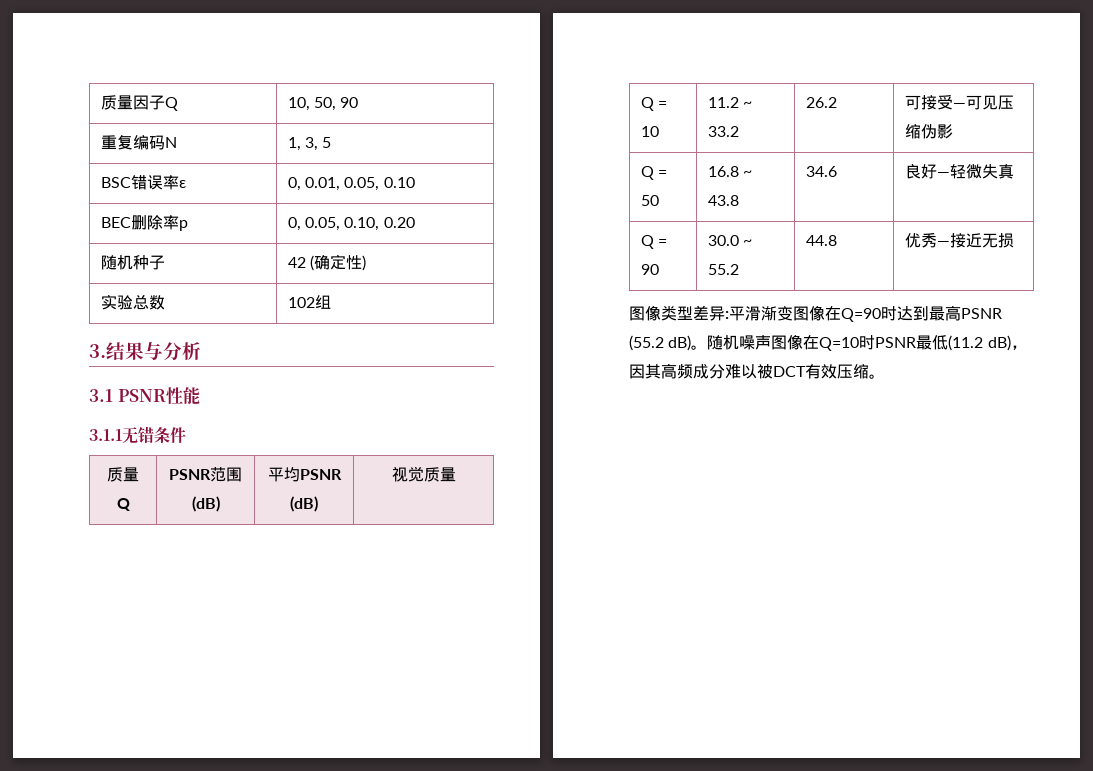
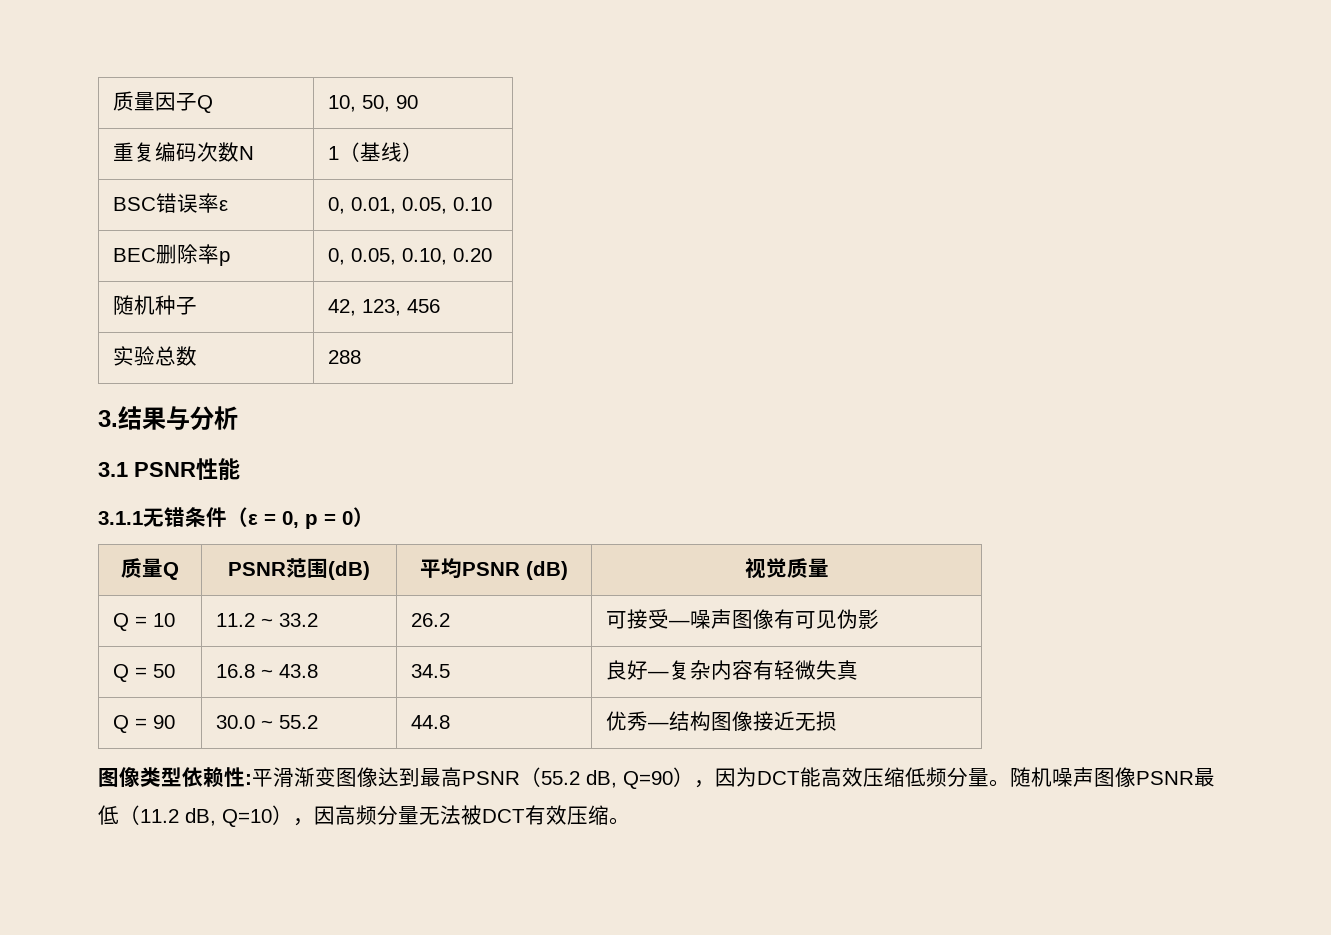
- 重复编码N | 1, 3, 5
+ 重复编码次数N | 1（基线）
- 随机种子 | 42 (确定性)
+ 随机种子 | 42, 123, 456
- 实验总数 | 102组
+ 实验总数 | 288
- 3.1.1无错条件
+ 3.1.1无错条件（ε = 0, p = 0）
- Q = 10 | 11.2 ~ 33.2 | 26.2 | 可接受—可见压缩伪影
+ Q = 10 | 11.2 ~ 33.2 | 26.2 | 可接受—噪声图像有可见伪影
- Q = 50 | 16.8 ~ 43.8 | 34.6 | 良好—轻微失真
+ Q = 50 | 16.8 ~ 43.8 | 34.5 | 良好—复杂内容有轻微失真
- Q = 90 | 30.0 ~ 55.2 | 44.8 | 优秀—接近无损
+ Q = 90 | 30.0 ~ 55.2 | 44.8 | 优秀—结构图像接近无损
- 图像类型差异:平滑渐变图像在Q=90时达到最高PSNR (55.2 dB)。随机噪声图像在Q=10时PSNR最低(11.2 dB)，因其高频成分难以被DCT有效压缩。
+ 图像类型依赖性:平滑渐变图像达到最高PSNR（55.2 dB, Q=90），因为DCT能高效压缩低频分量。随机噪声图像PSNR最低（11.2 dB, Q=10），因高频分量无法被DCT有效压缩。

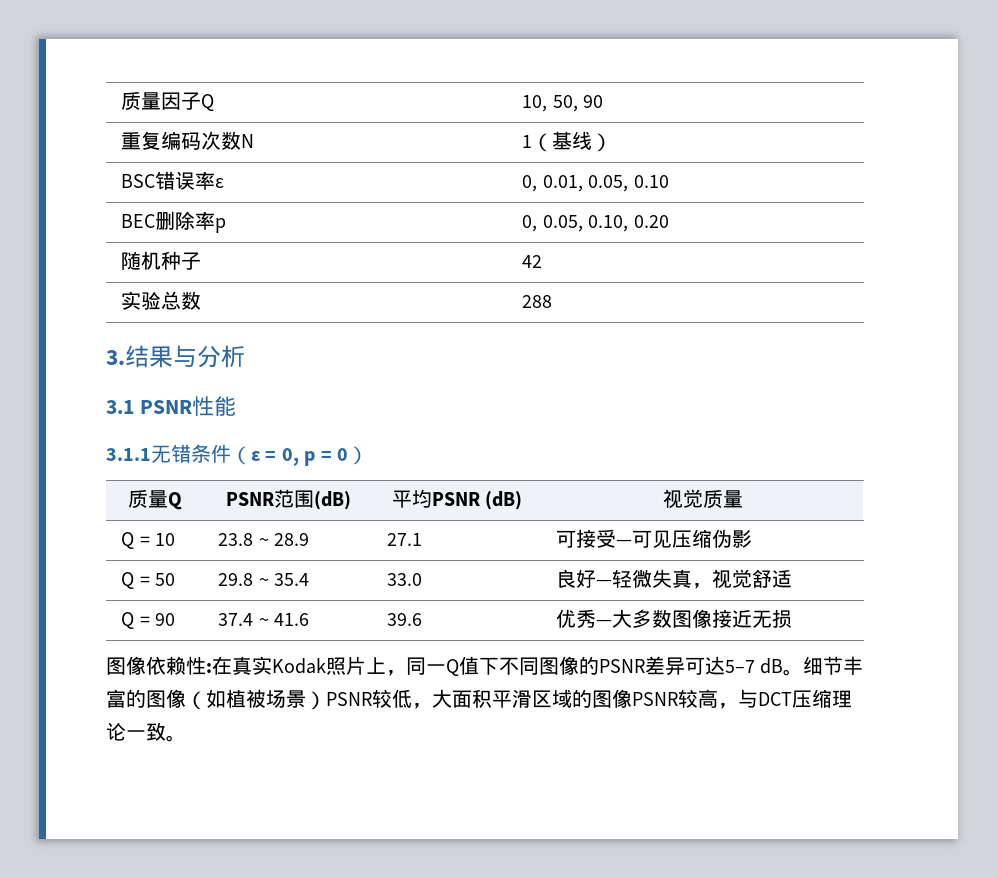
- 随机种子 | 42, 123, 456
+ 随机种子 | 42
- Q = 10 | 11.2 ~ 33.2 | 26.2 | 可接受—噪声图像有可见伪影
+ Q = 10 | 23.8 ~ 28.9 | 27.1 | 可接受—可见压缩伪影
- Q = 50 | 16.8 ~ 43.8 | 34.5 | 良好—复杂内容有轻微失真
+ Q = 50 | 29.8 ~ 35.4 | 33.0 | 良好—轻微失真，视觉舒适
- Q = 90 | 30.0 ~ 55.2 | 44.8 | 优秀—结构图像接近无损
+ Q = 90 | 37.4 ~ 41.6 | 39.6 | 优秀—大多数图像接近无损
- 图像类型依赖性:平滑渐变图像达到最高PSNR（55.2 dB, Q=90），因为DCT能高效压缩低频分量。随机噪声图像PSNR最低（11.2 dB, Q=10），因高频分量无法被DCT有效压缩。
+ 图像依赖性:在真实Kodak照片上，同一Q值下不同图像的PSNR差异可达5–7 dB。细节丰富的图像（如植被场景）PSNR较低，大面积平滑区域的图像PSNR较高，与DCT压缩理论一致。

